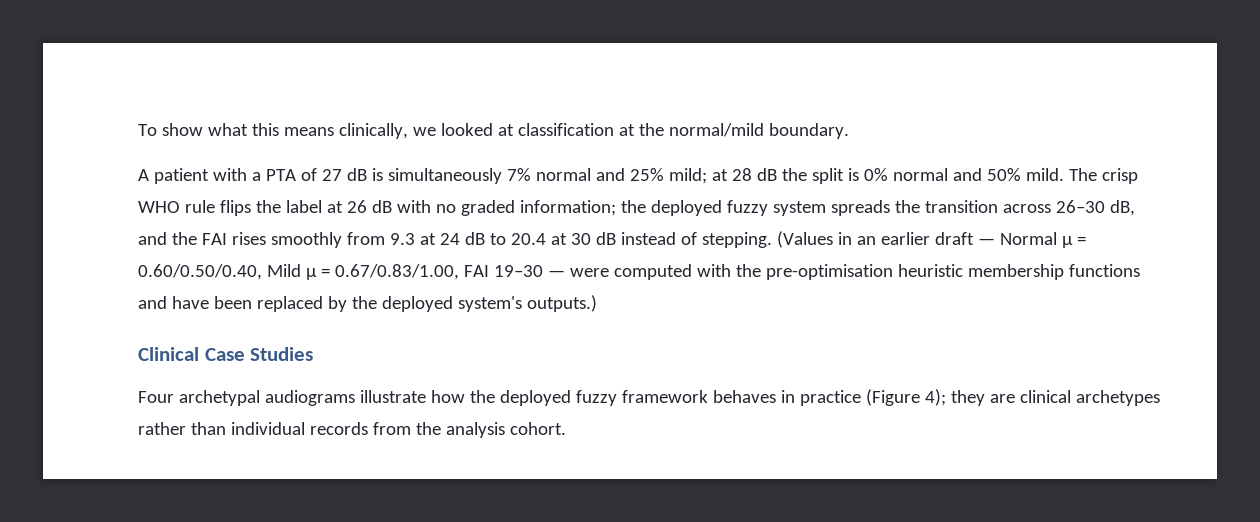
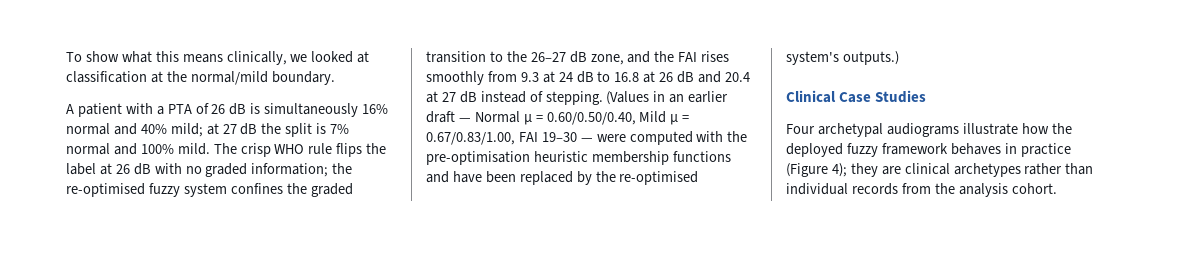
- A patient with a PTA of 27 dB is simultaneously 7% normal and 25% mild; at 28 dB the split is 0% normal and 50% mild.
+ A patient with a PTA of 26 dB is simultaneously 16% normal and 40% mild; at 27 dB the split is 7% normal and 100% mild.
- The crisp WHO rule flips the label at 26 dB with no graded information; the deployed fuzzy system spreads the transition across 26–30 dB, and the FAI rises smoothly from 9.3 at 24 dB to 20.4 at 30 dB instead of stepping.
+ The crisp WHO rule flips the label at 26 dB with no graded information; the re-optimised fuzzy system confines the graded transition to the 26–27 dB zone, and the FAI rises smoothly from 9.3 at 24 dB to 16.8 at 26 dB and 20.4 at 27 dB instead of stepping.
- (Values in an earlier draft — Normal μ = 0.60/0.50/0.40, Mild μ = 0.67/0.83/1.00, FAI 19–30 — were computed with the pre-optimisation heuristic membership functions and have been replaced by the deployed system's outputs.)
+ (Values in an earlier draft — Normal μ = 0.60/0.50/0.40, Mild μ = 0.67/0.83/1.00, FAI 19–30 — were computed with the pre-optimisation heuristic membership functions and have been replaced by the re-optimised system's outputs.)

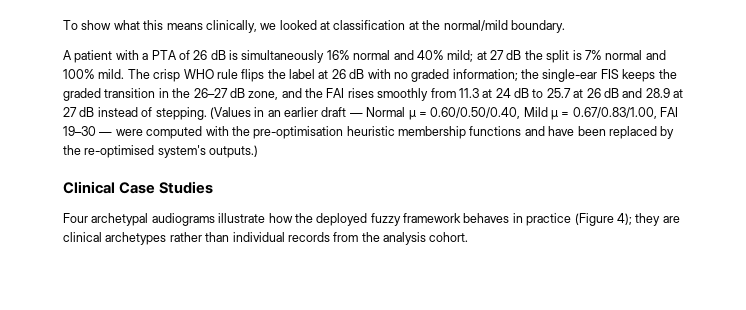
- The crisp WHO rule flips the label at 26 dB with no graded information; the re-optimised fuzzy system confines the graded transition to the 26–27 dB zone, and the FAI rises smoothly from 9.3 at 24 dB to 16.8 at 26 dB and 20.4 at 27 dB instead of stepping.
+ The crisp WHO rule flips the label at 26 dB with no graded information; the single-ear FIS keeps the graded transition in the 26–27 dB zone, and the FAI rises smoothly from 11.3 at 24 dB to 25.7 at 26 dB and 28.9 at 27 dB instead of stepping.

